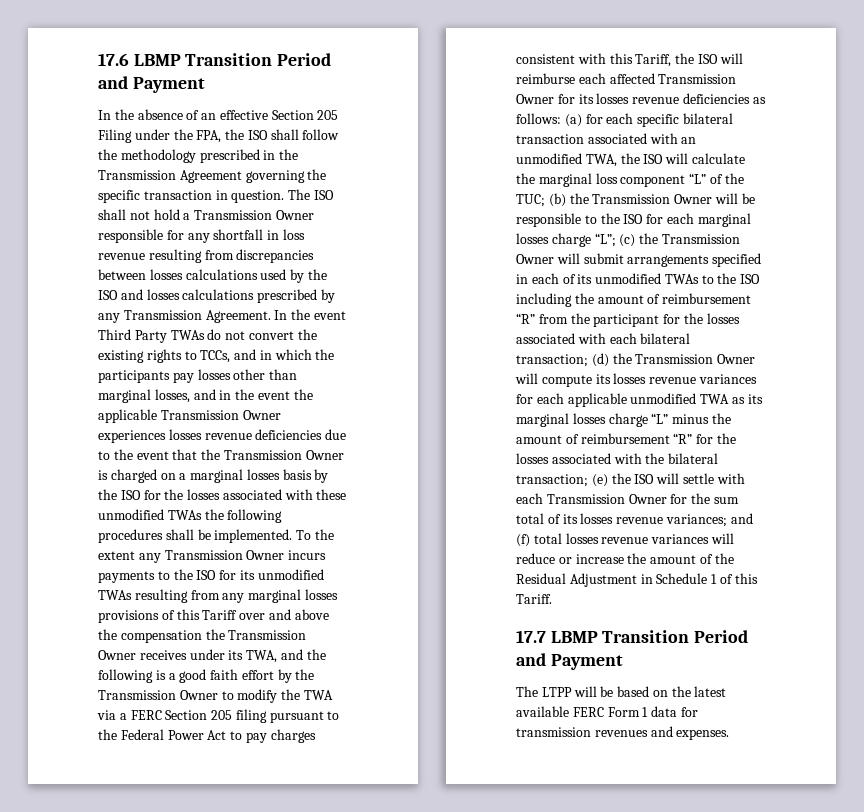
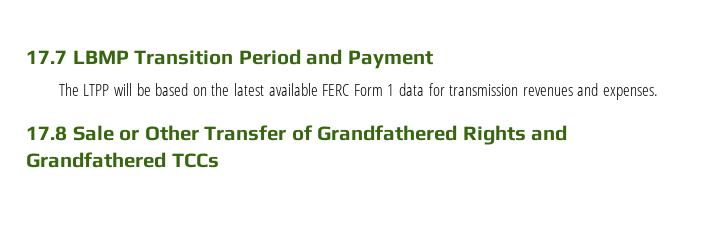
- 17.6 LBMP Transition Period and Payment
- In the absence of an effective Section 205 Filing under the FPA, the ISO shall follow the methodology prescribed in the Transmission Agreement governing the specific transaction in question. The ISO shall not hold a Transmission Owner responsible for any shortfall in loss revenue resulting from discrepancies between losses calculations used by the ISO and losses calculations prescribed by any Transmission Agreement. In the event Third Party TWAs do not convert the existing rights to TCCs, and in which the participants pay losses other than marginal losses, and in the event the applicable Transmission Owner experiences losses revenue deficiencies due to the event that the Transmission Owner is charged on a marginal losses basis by the ISO for the losses associated with these unmodified TWAs the following procedures shall be implemented. To the extent any Transmission Owner incurs payments to the ISO for its unmodified TWAs resulting from any marginal losses provisions of this Tariff over and above the compensation the Transmission Owner receives under its TWA, and the following is a good faith effort by the Transmission Owner to modify the TWA via a FERC Section 205 filing pursuant to the Federal Power Act to pay charges consistent with this Tariff, the ISO will reimburse each affected Transmission Owner for its losses revenue deficiencies as follows: (a) for each specific bilateral transaction associated with an unmodified TWA, the ISO will calculate the marginal loss component “L” of the TUC; (b) the Transmission Owner will be responsible to the ISO for each marginal losses charge “L”; (c) the Transmission Owner will submit arrangements specified in each of its unmodified TWAs to the ISO including the amount of reimbursement “R” from the participant for the losses associated with each bilateral transaction; (d) the Transmission Owner will compute its losses revenue variances for each applicable unmodified TWA as its marginal losses charge “L” minus the amount of reimbursement “R” for the losses associated with the bilateral transaction; (e) the ISO will settle with each Transmission Owner for the sum total of its losses revenue variances; and (f) total losses revenue variances will reduce or increase the amount of the Residual Adjustment in Schedule 1 of this Tariff.
+ 17.8 Sale or Other Transfer of Grandfathered Rights and Grandfathered TCCs

